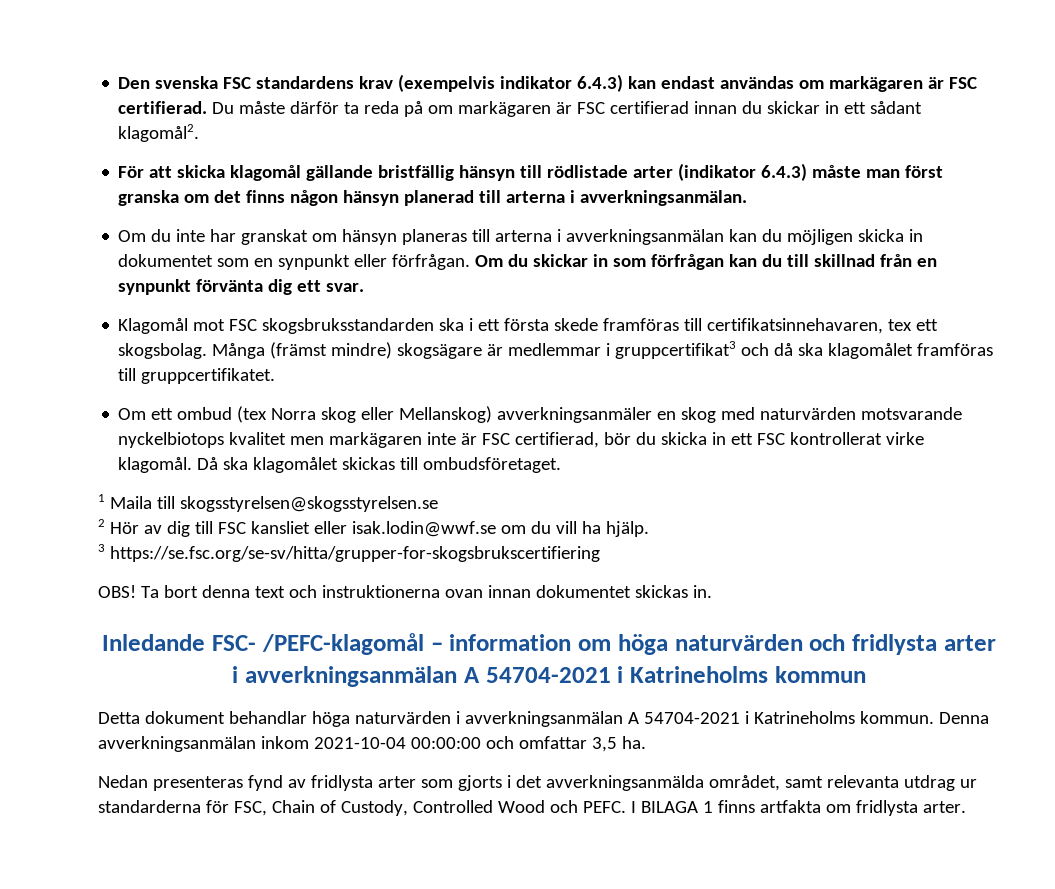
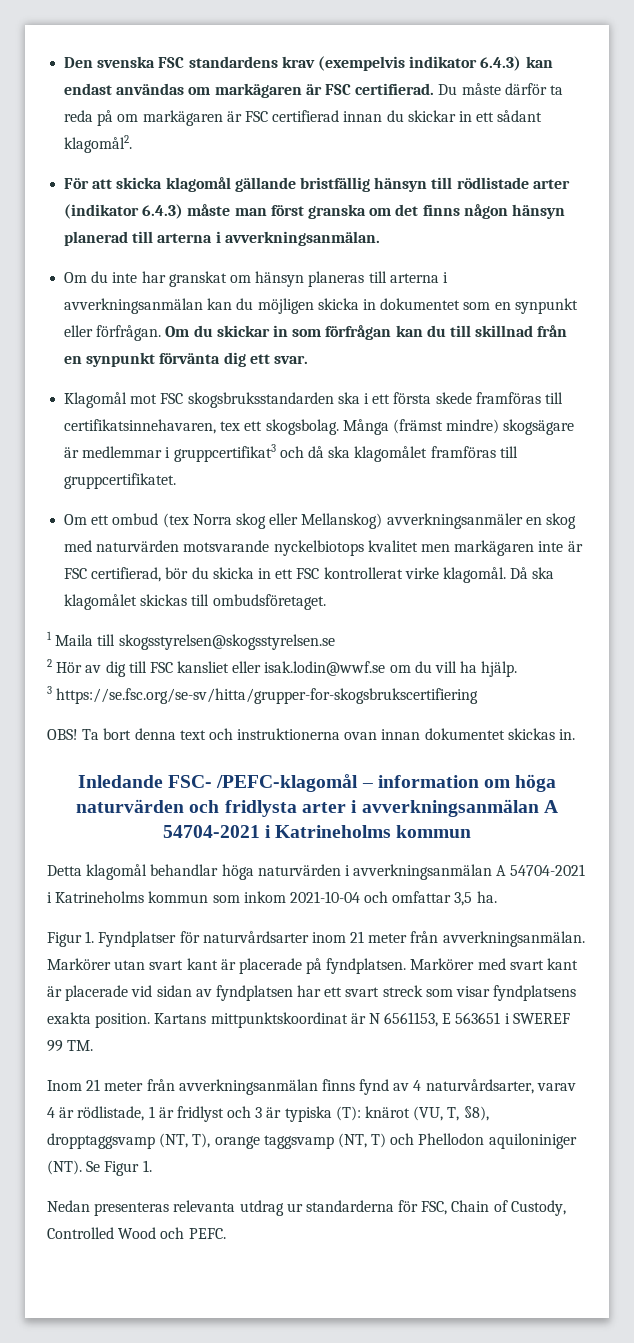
- Detta dokument behandlar höga naturvärden i avverkningsanmälan A 54704-2021 i Katrineholms kommun. Denna avverkningsanmälan inkom 2021-10-04 00:00:00 och omfattar 3,5 ha.
+ Detta klagomål behandlar höga naturvärden i avverkningsanmälan A 54704-2021 i Katrineholms kommun som inkom 2021-10-04 och omfattar 3,5 ha.
- Nedan presenteras fynd av fridlysta arter som gjorts i det avverkningsanmälda området, samt relevanta utdrag ur standarderna för FSC, Chain of Custody, Controlled Wood och PEFC. I BILAGA 1 finns artfakta om fridlysta arter.
+ Figur 1. Fyndplatser för naturvårdsarter inom 21 meter från avverkningsanmälan. Markörer utan svart kant är placerade på fyndplatsen. Markörer med svart kant är placerade vid sidan av fyndplatsen har ett svart streck som visar fyndplatsens exakta position. Kartans mittpunktskoordinat är N 6561153, E 563651 i SWEREF 99 TM.
+ Inom 21 meter från avverkningsanmälan finns fynd av 4 naturvårdsarter, varav 4 är rödlistade, 1 är fridlyst och 3 är typiska (T): knärot (VU, T, §8), dropptaggsvamp (NT, T), orange taggsvamp (NT, T) och Phellodon aquiloniniger (NT). Se Figur 1.
+ Nedan presenteras relevanta utdrag ur standarderna för FSC, Chain of Custody, Controlled Wood och PEFC.

